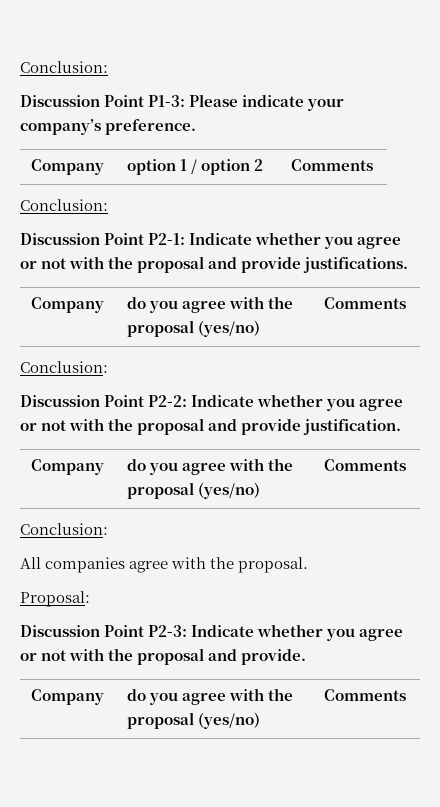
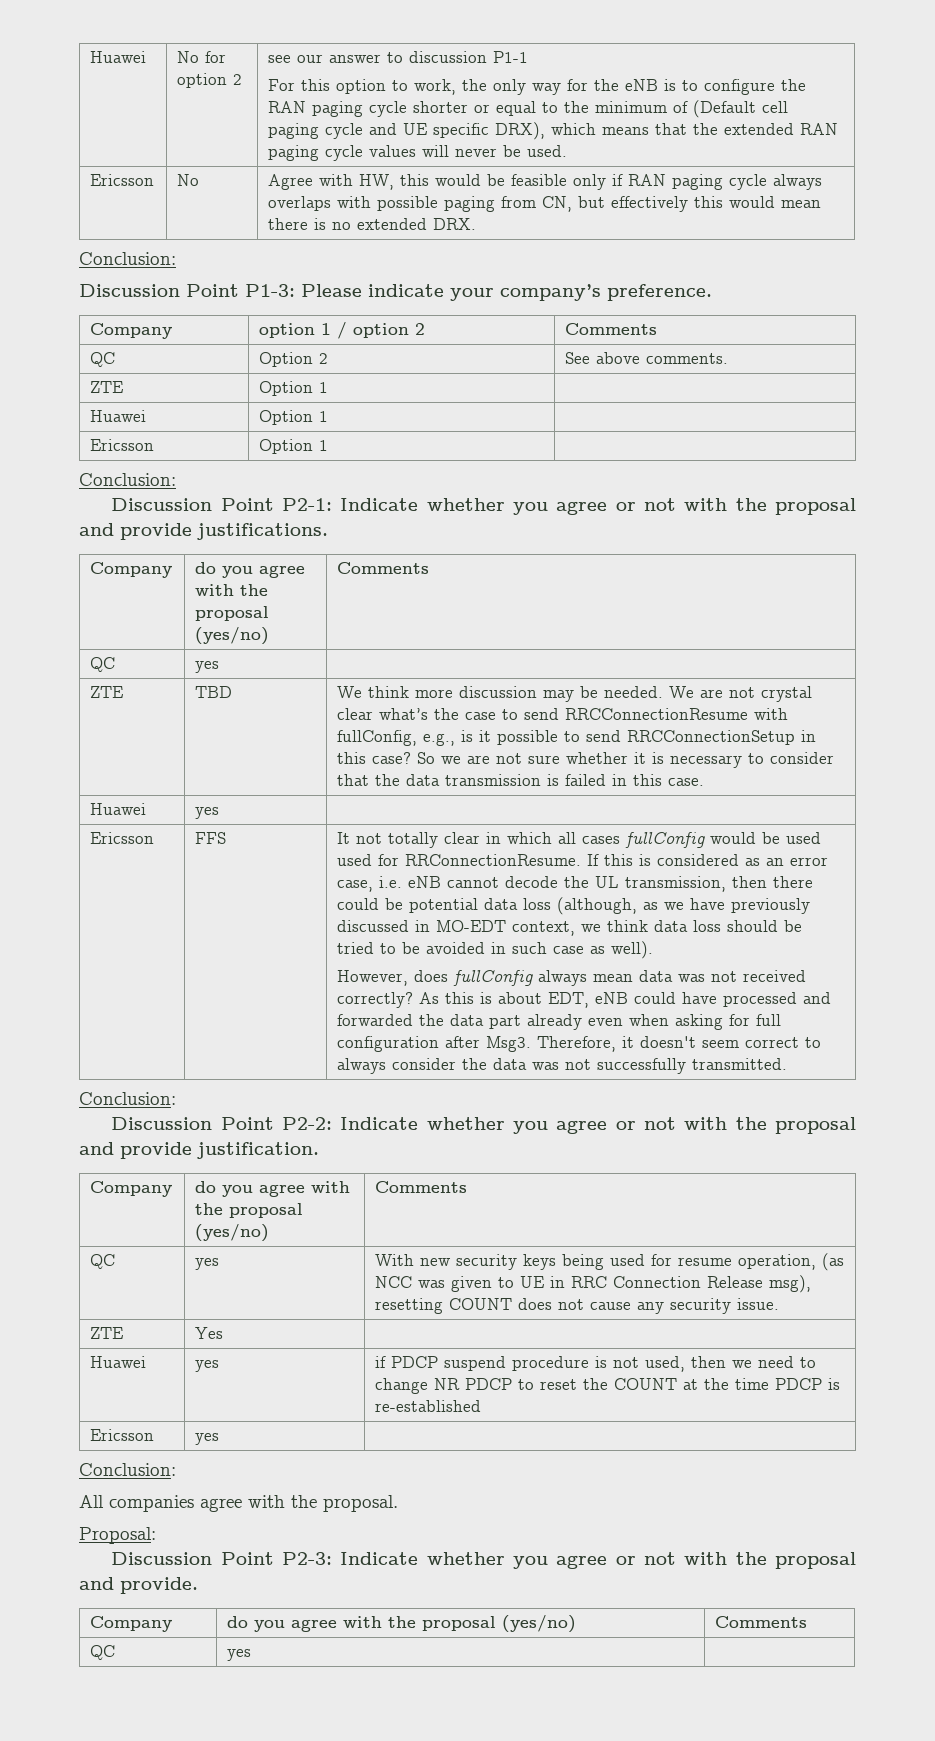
+ Huawei | No for option 2 | see our answer to discussion P1-1
+ For this option to work, the only way for the eNB is to configure the RAN paging cycle shorter or equal to the minimum of (Default cell paging cycle and UE specific DRX), which means that the extended RAN paging cycle values will never be used.
+ Ericsson | No | Agree with HW, this would be feasible only if RAN paging cycle always overlaps with possible paging from CN, but effectively this would mean there is no extended DRX.
+ QC | Option 2 | See above comments.
+ ZTE | Option 1 |
+ Huawei | Option 1 |
+ Ericsson | Option 1 |
  Discussion Point P2-1: Indicate whether you agree or not with the proposal and provide justifications.
  Company | do you agree with the proposal (yes/no) | Comments
+ QC | yes |
+ ZTE | TBD | We think more discussion may be needed. We are not crystal clear what’s the case to send RRCConnectionResume with fullConfig, e.g., is it possible to send RRCConnectionSetup in this case? So we are not sure whether it is necessary to consider that the data transmission is failed in this case.
+ Huawei | yes |
+ Ericsson | FFS | It not totally clear in which all cases fullConfig would be used used for RRConnectionResume. If this is considered as an error case, i.e. eNB cannot decode the UL transmission, then there could be potential data loss (although, as we have previously discussed in MO-EDT context, we think data loss should be tried to be avoided in such case as well).
+ However, does fullConfig always mean data was not received correctly? As this is about EDT, eNB could have processed and forwarded the data part already even when asking for full configuration after Msg3. Therefore, it doesn't seem correct to always consider the data was not successfully transmitted.
+ QC | yes | With new security keys being used for resume operation, (as NCC was given to UE in RRC Connection Release msg), resetting COUNT does not cause any security issue.
+ ZTE | Yes |
+ Huawei | yes | if PDCP suspend procedure is not used, then we need to change NR PDCP to reset the COUNT at the time PDCP is re-established
+ Ericsson | yes |
  Discussion Point P2-3: Indicate whether you agree or not with the proposal and provide.
  Company | do you agree with the proposal (yes/no) | Comments
+ QC | yes |

